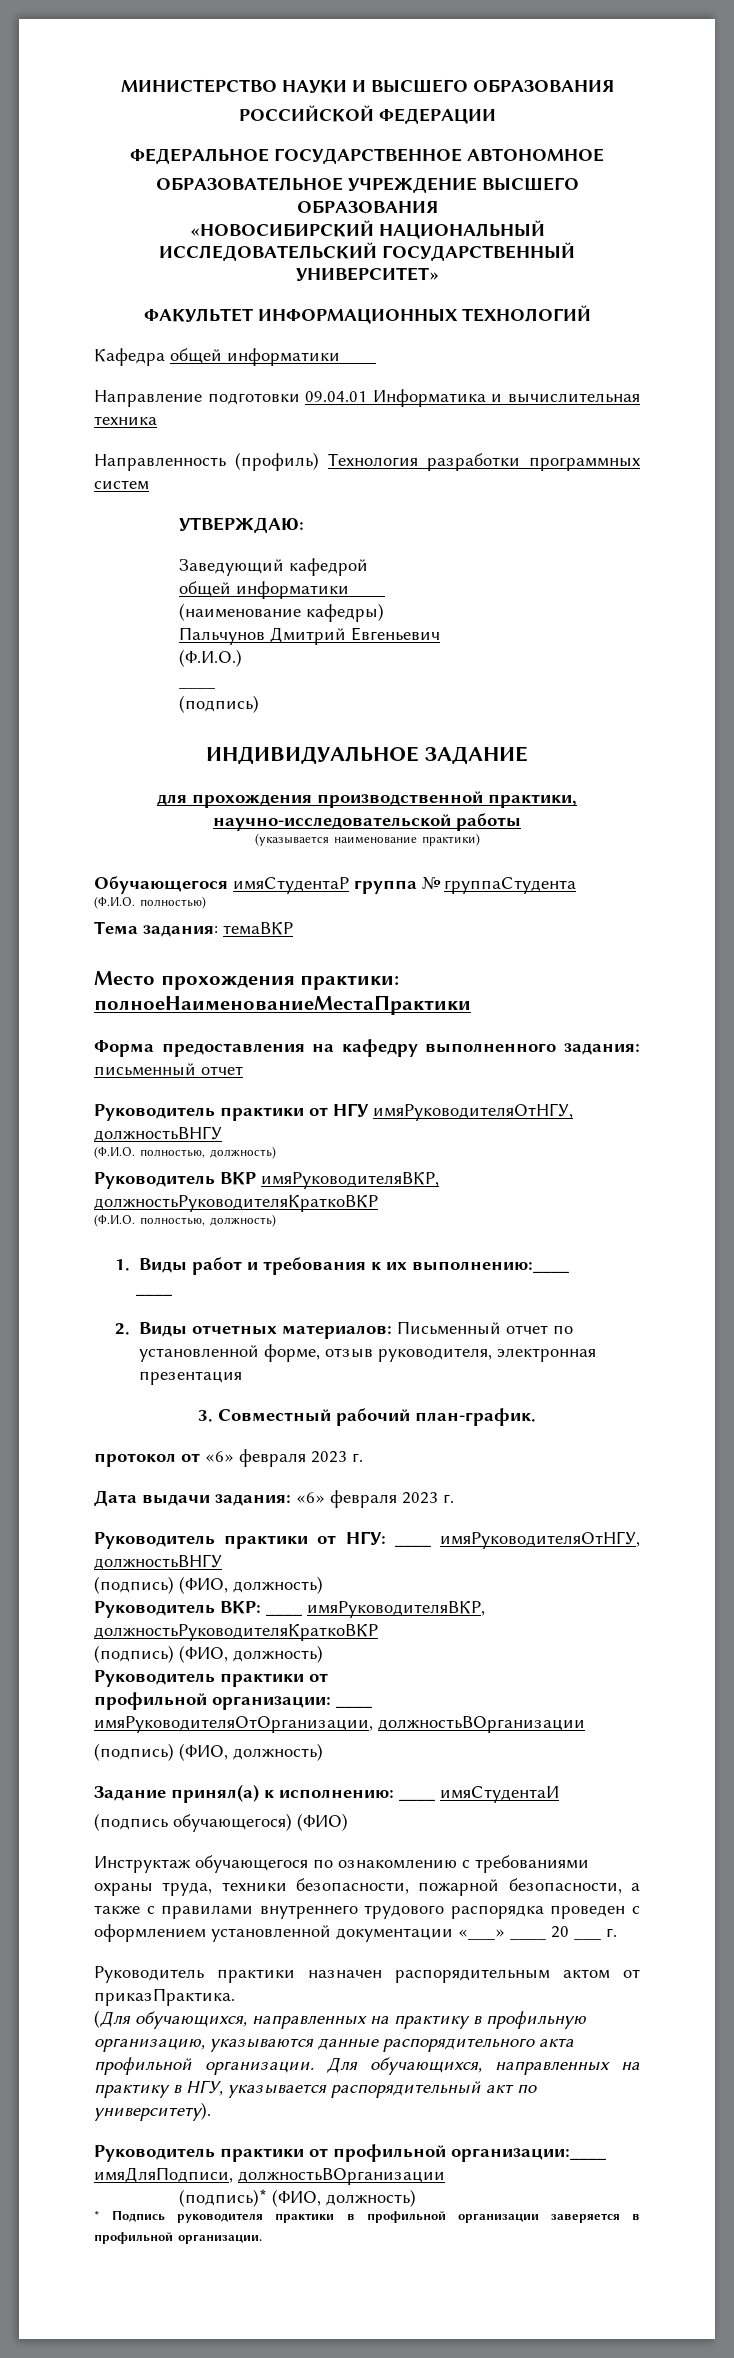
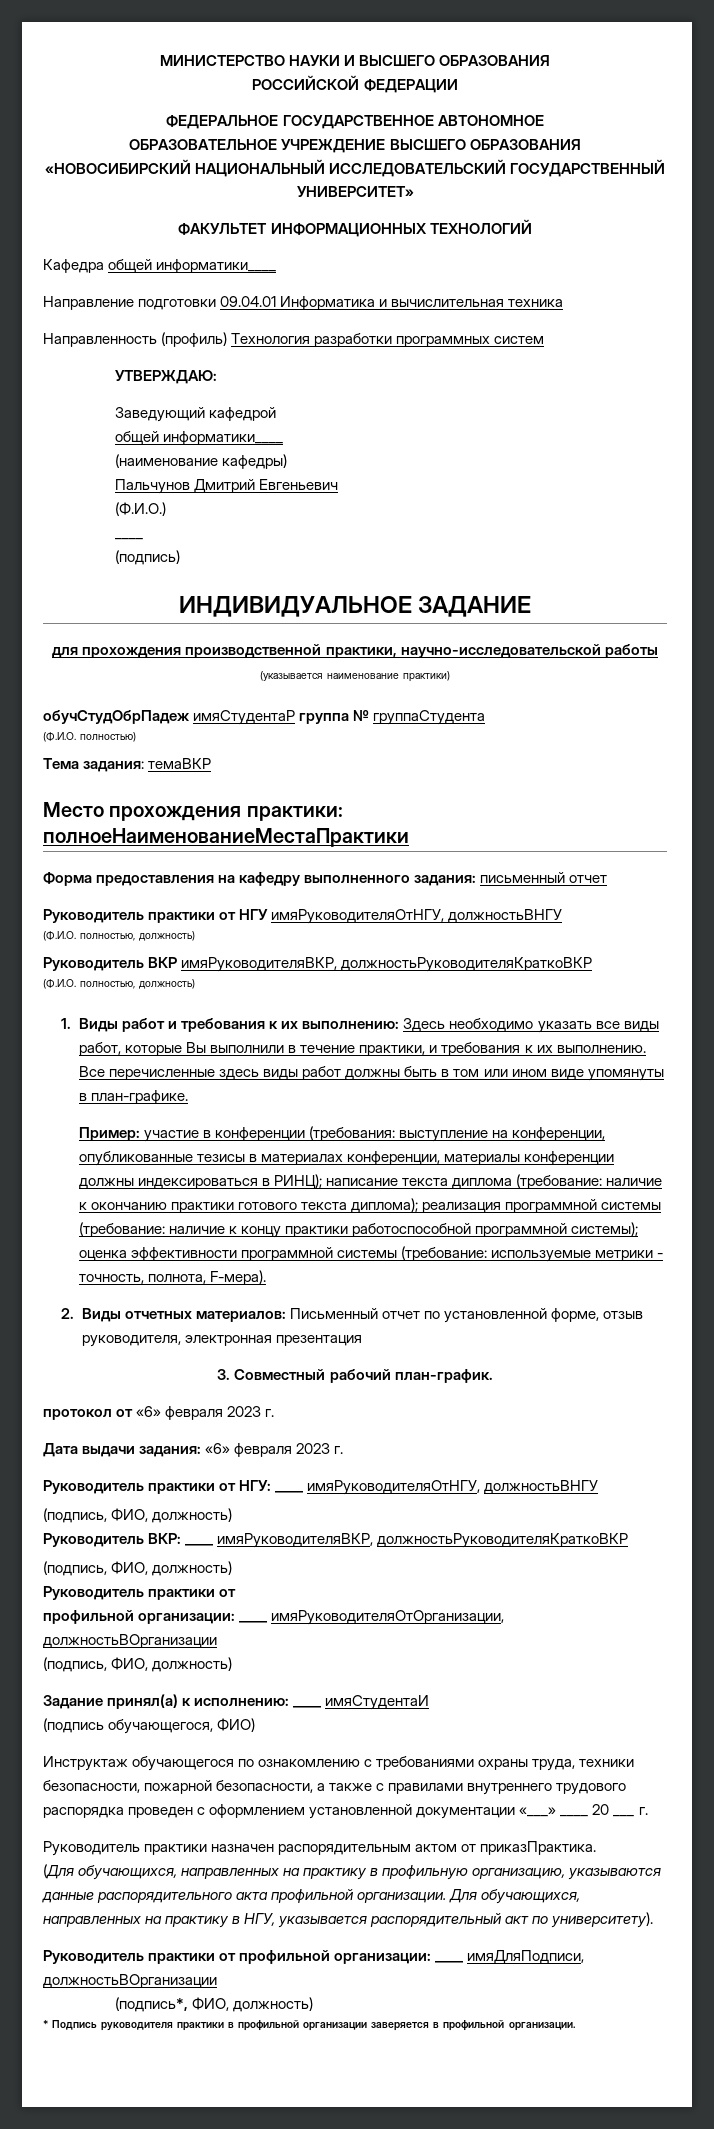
- Обучающегося имяСтудентаР группа № группаСтудента
+ обучСтудОбрПадеж имяСтудентаР группа № группаСтудента
- 1. Виды работ и требования к их выполнению:____
- ____
+ 1. Виды работ и требования к их выполнению: Здесь необходимо указать все виды работ, которые Вы выполнили в течение практики, и требования к их выполнению. Все перечисленные здесь виды работ должны быть в том или ином виде упомянуты в план-графике.
+ Пример: участие в конференции (требования: выступление на конференции, опубликованные тезисы в материалах конференции, материалы конференции должны индексироваться в РИНЦ); написание текста диплома (требование: наличие к окончанию практики готового текста диплома); реализация программной системы (требование: наличие к концу практики работоспособной программной системы); оценка эффективности программной системы (требование: используемые метрики - точность, полнота, F-мера).
  Руководитель практики от НГУ: ____ имяРуководителяОтНГУ, должностьВНГУ
- (подпись) (ФИО, должность)
+ (подпись, ФИО, должность)
  Руководитель ВКР: ____ имяРуководителяВКР, должностьРуководителяКраткоВКР
- (подпись) (ФИО, должность)
+ (подпись, ФИО, должность)
  профильной организации: ____ имяРуководителяОтОрганизации, должностьВОрганизации
- (подпись) (ФИО, должность)
+ (подпись, ФИО, должность)
- (подпись обучающегося) (ФИО)
+ (подпись обучающегося, ФИО)
- Руководитель практики от профильной организации:____ имяДляПодписи, должностьВОрганизации
+ Руководитель практики от профильной организации: ____ имяДляПодписи, должностьВОрганизации
- (подпись)* (ФИО, должность)
+ (подпись*, ФИО, должность)

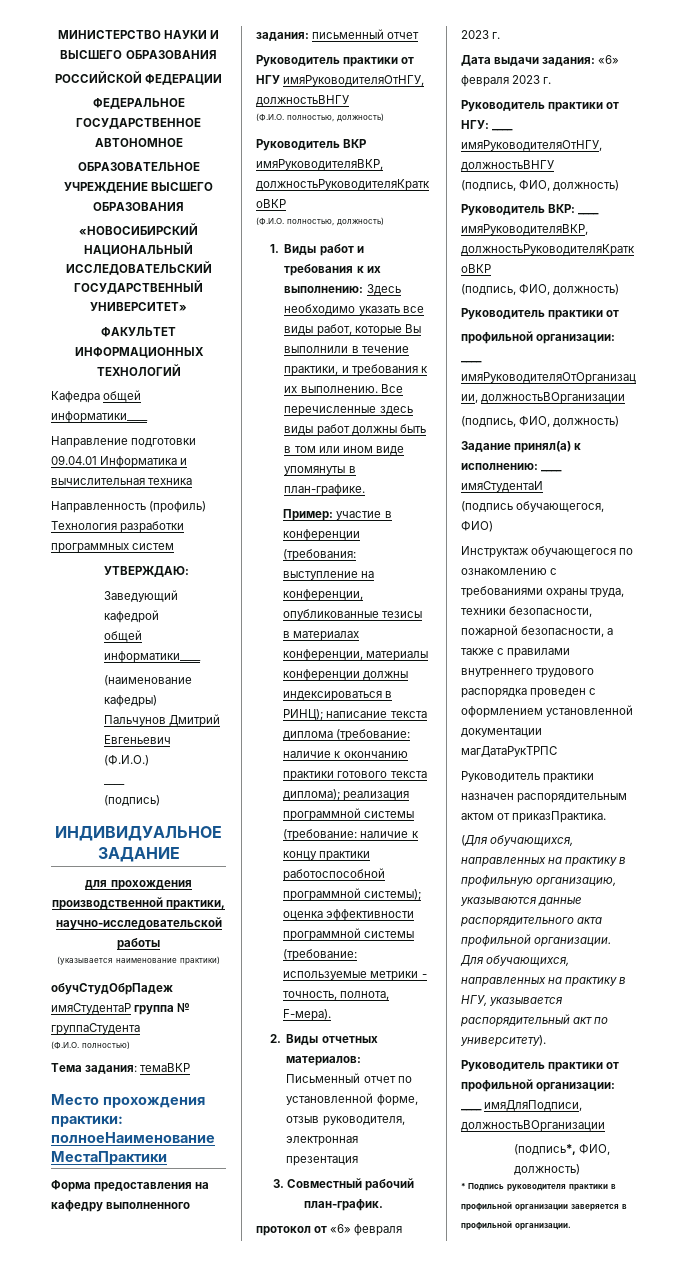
- Инструктаж обучающегося по ознакомлению с требованиями охраны труда, техники безопасности, пожарной безопасности, а также с правилами внутреннего трудового распорядка проведен с оформлением установленной документации «___» ____ 20 ___ г.
+ Инструктаж обучающегося по ознакомлению с требованиями охраны труда, техники безопасности, пожарной безопасности, а также с правилами внутреннего трудового распорядка проведен с оформлением установленной документации магДатаРукТРПС

